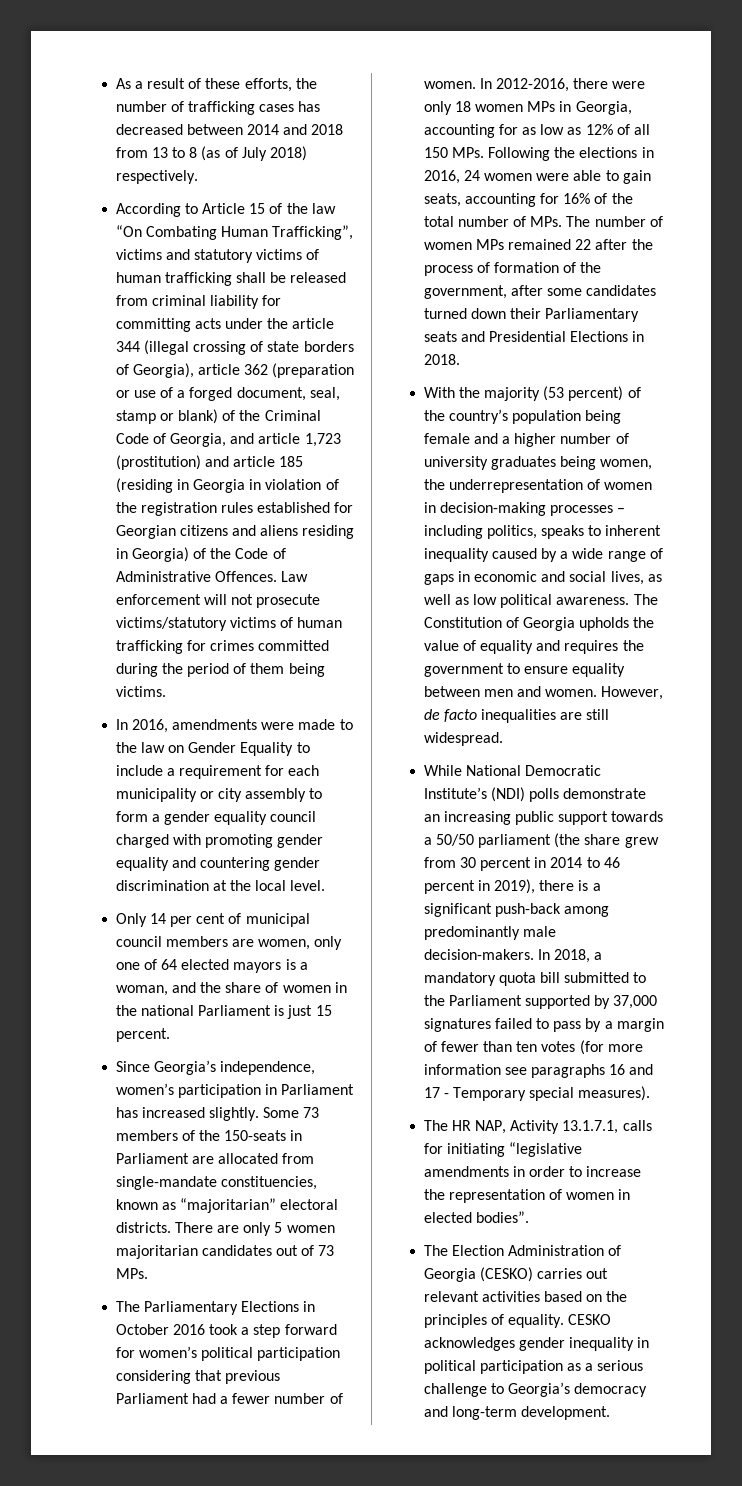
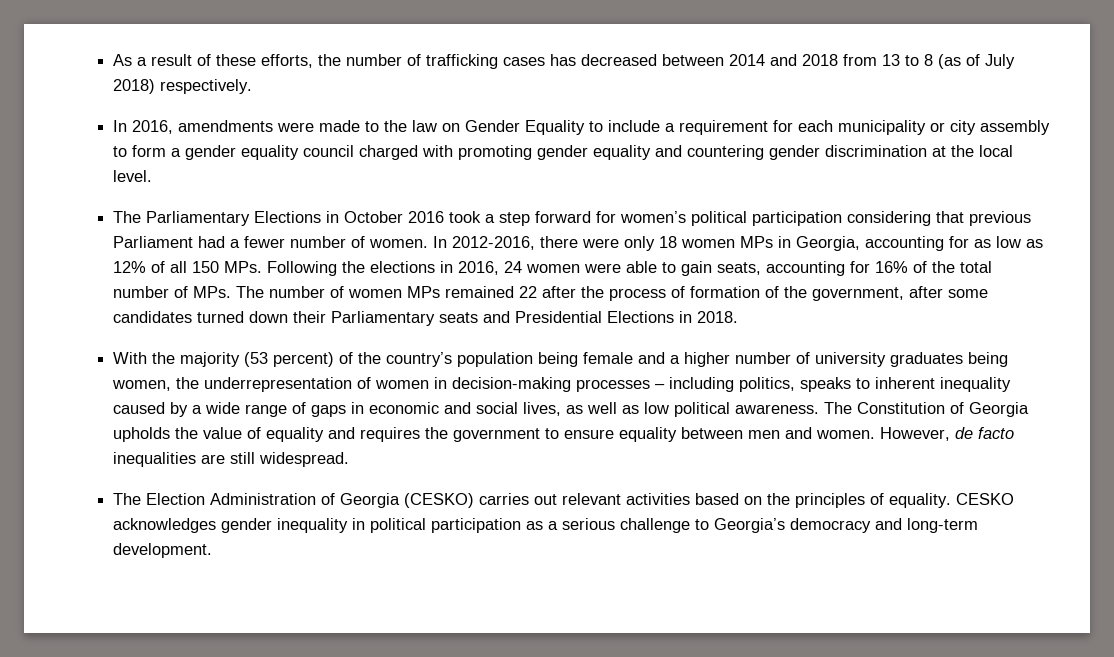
- According to Article 15 of the law “On Combating Human Trafficking”, victims and statutory victims of human trafficking shall be released from criminal liability for committing acts under the article 344 (illegal crossing of state borders of Georgia), article 362 (preparation or use of a forged document, seal, stamp or blank) of the Criminal Code of Georgia, and article 1,723 (prostitution) and article 185 (residing in Georgia in violation of the registration rules established for Georgian citizens and aliens residing in Georgia) of the Code of Administrative Offences. Law enforcement will not prosecute victims/statutory victims of human trafficking for crimes committed during the period of them being victims.
- Only 14 per cent of municipal council members are women, only one of 64 elected mayors is a woman, and the share of women in the national Parliament is just 15 percent.
- Since Georgia’s independence, women’s participation in Parliament has increased slightly. Some 73 members of the 150-seats in Parliament are allocated from single-mandate constituencies, known as “majoritarian” electoral districts. There are only 5 women majoritarian candidates out of 73 MPs.
- While National Democratic Institute’s (NDI) polls demonstrate an increasing public support towards a 50/50 parliament (the share grew from 30 percent in 2014 to 46 percent in 2019), there is a significant push-back among predominantly male decision-makers. In 2018, a mandatory quota bill submitted to the Parliament supported by 37,000 signatures failed to pass by a margin of fewer than ten votes (for more information see paragraphs 16 and 17 - Temporary special measures).
- The HR NAP, Activity 13.1.7.1, calls for initiating “legislative amendments in order to increase the representation of women in elected bodies”.

